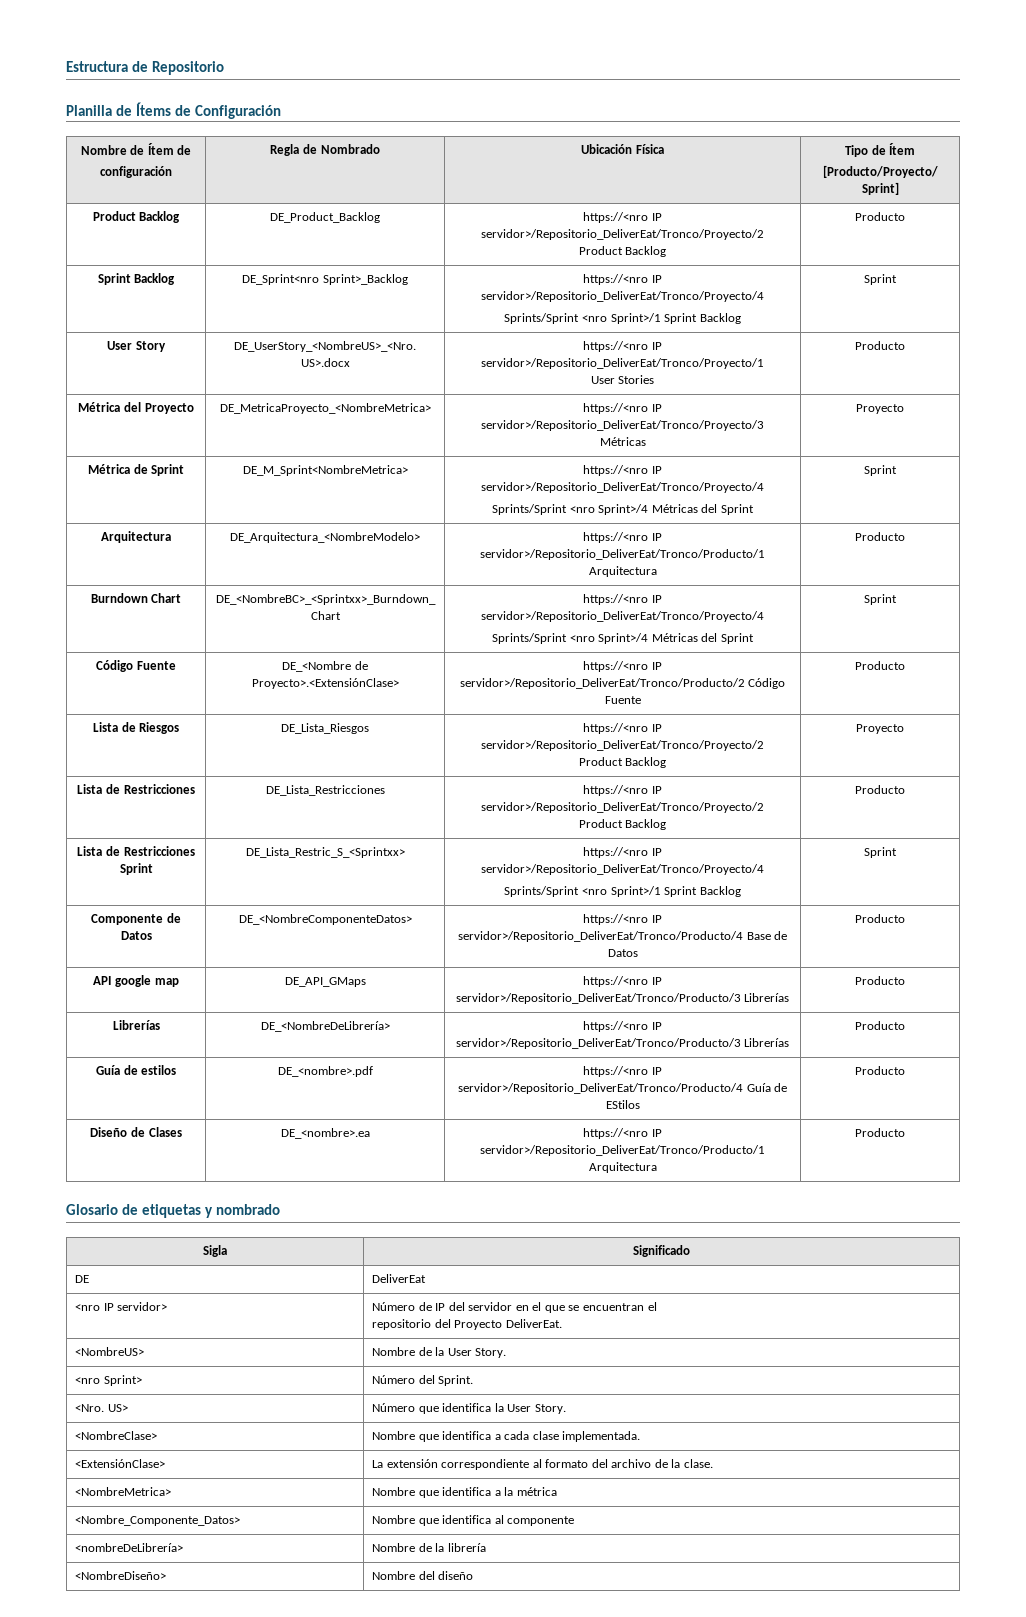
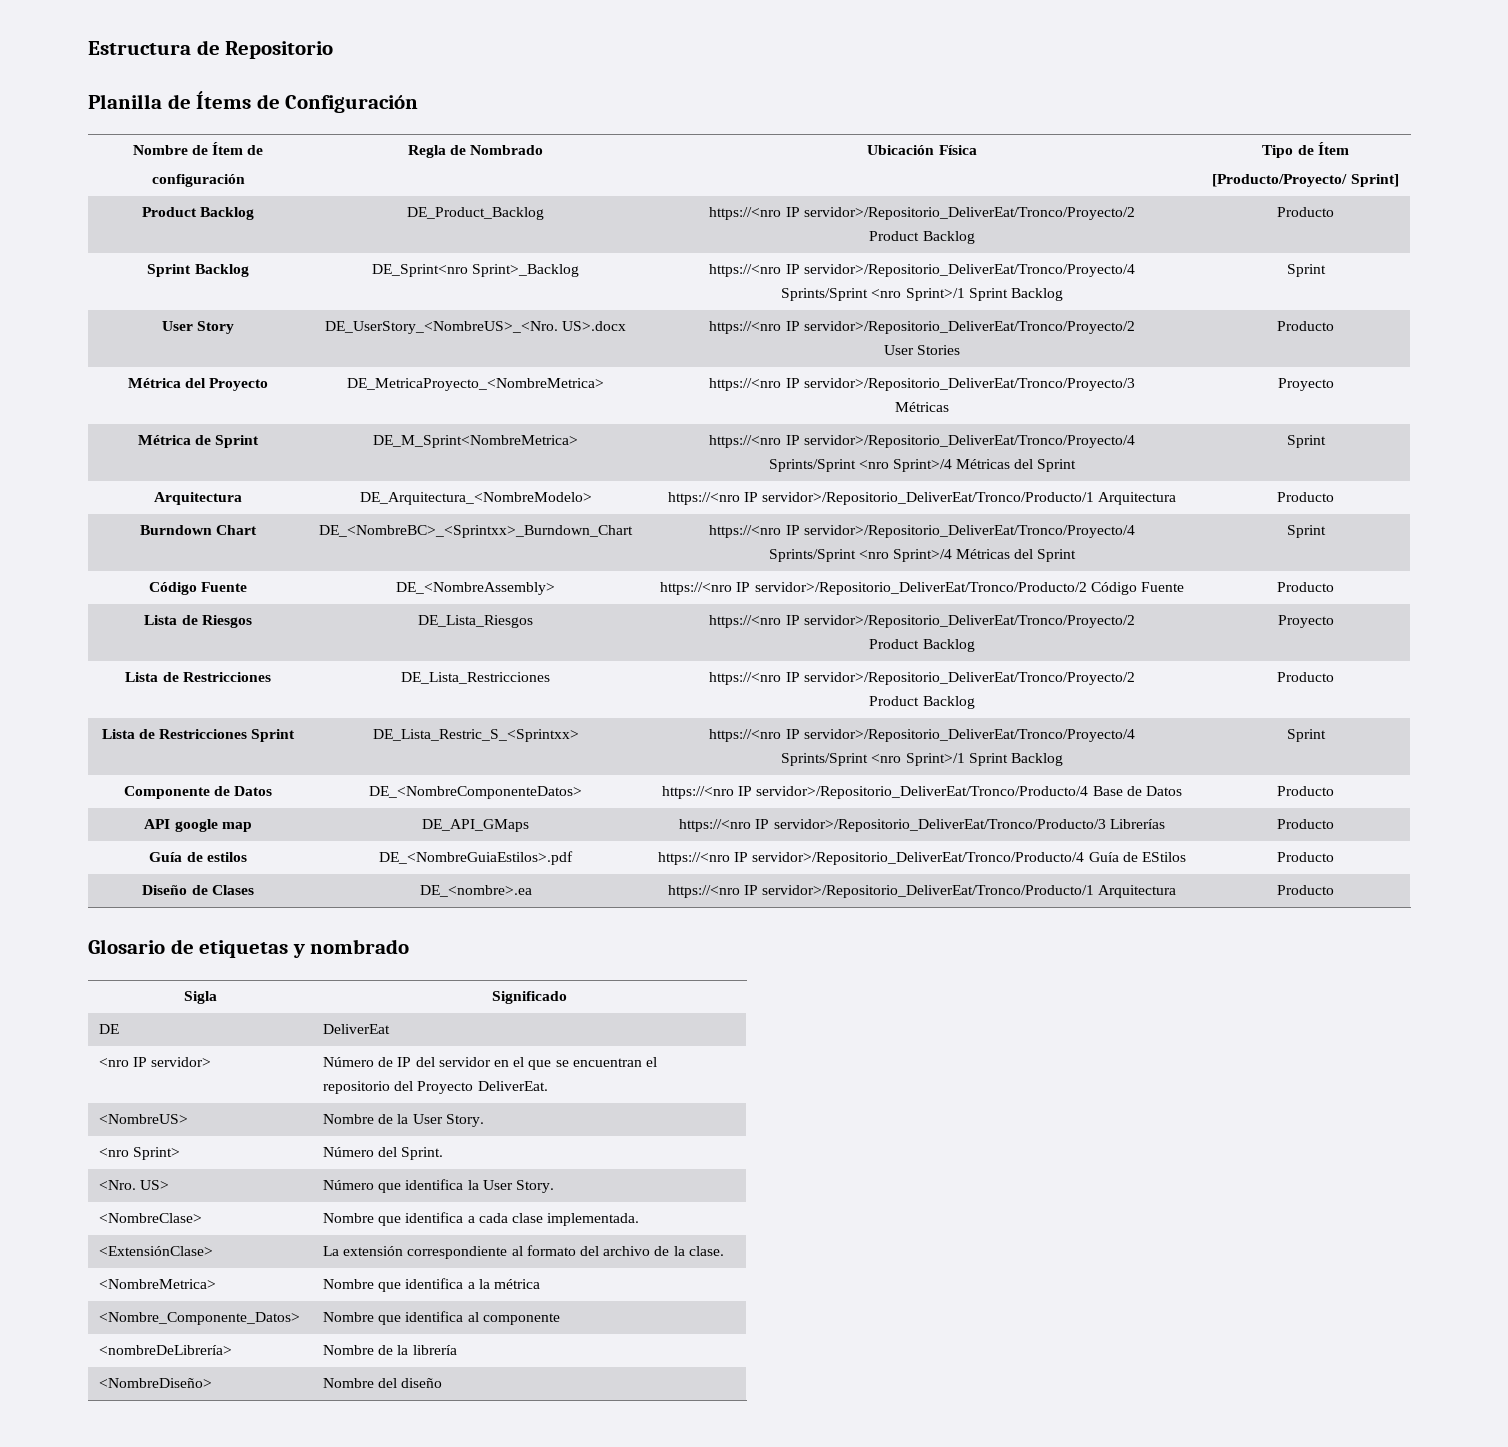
- User Story | DE_UserStory_<NombreUS>_<Nro. US>.docx | https://<nro IP servidor>/Repositorio_DeliverEat/Tronco/Proyecto/1
+ User Story | DE_UserStory_<NombreUS>_<Nro. US>.docx | https://<nro IP servidor>/Repositorio_DeliverEat/Tronco/Proyecto/2
- Código Fuente | DE_<Nombre de Proyecto>.<ExtensiónClase> | https://<nro IP servidor>/Repositorio_DeliverEat/Tronco/Producto/2 Código Fuente | Producto
+ Código Fuente | DE_<NombreAssembly> | https://<nro IP servidor>/Repositorio_DeliverEat/Tronco/Producto/2 Código Fuente | Producto
- Librerías | DE_<NombreDeLibrería> | https://<nro IP servidor>/Repositorio_DeliverEat/Tronco/Producto/3 Librerías | Producto
- Guía de estilos | DE_<nombre>.pdf | https://<nro IP servidor>/Repositorio_DeliverEat/Tronco/Producto/4 Guía de EStilos | Producto
+ Guía de estilos | DE_<NombreGuiaEstilos>.pdf | https://<nro IP servidor>/Repositorio_DeliverEat/Tronco/Producto/4 Guía de EStilos | Producto

